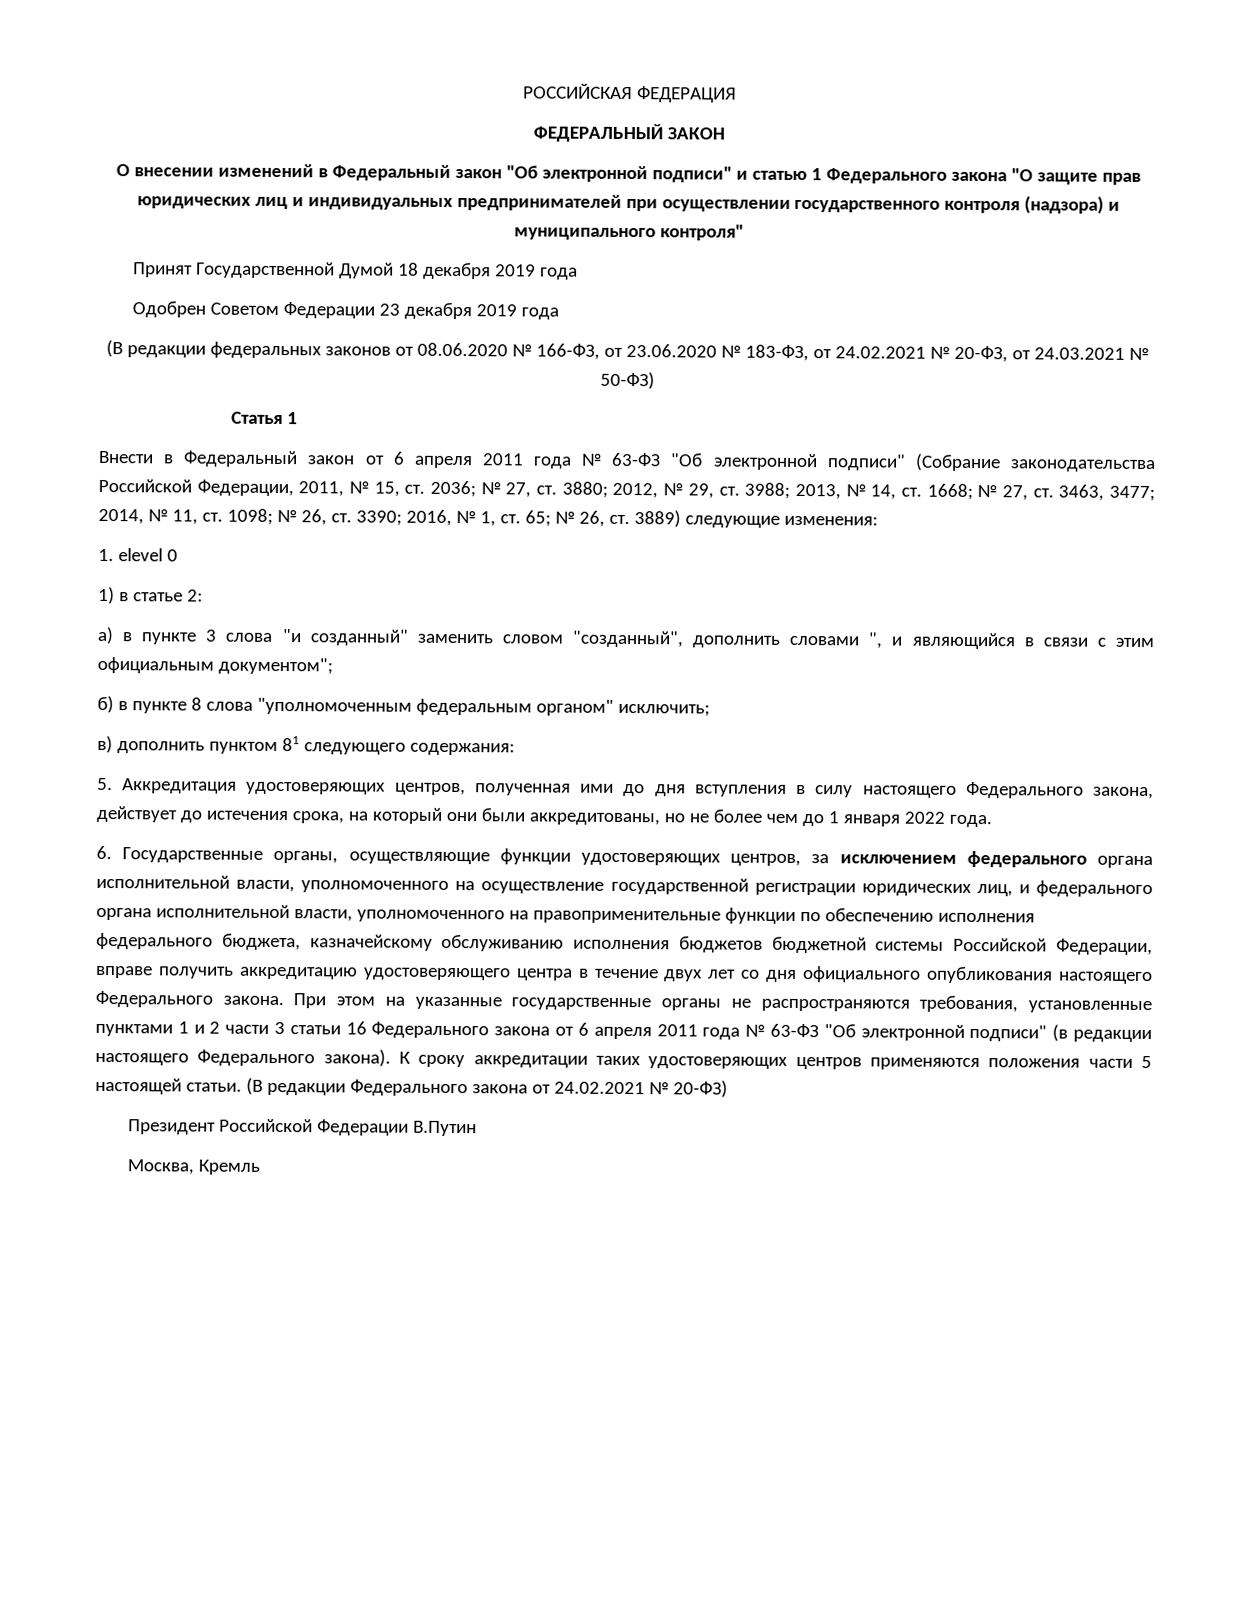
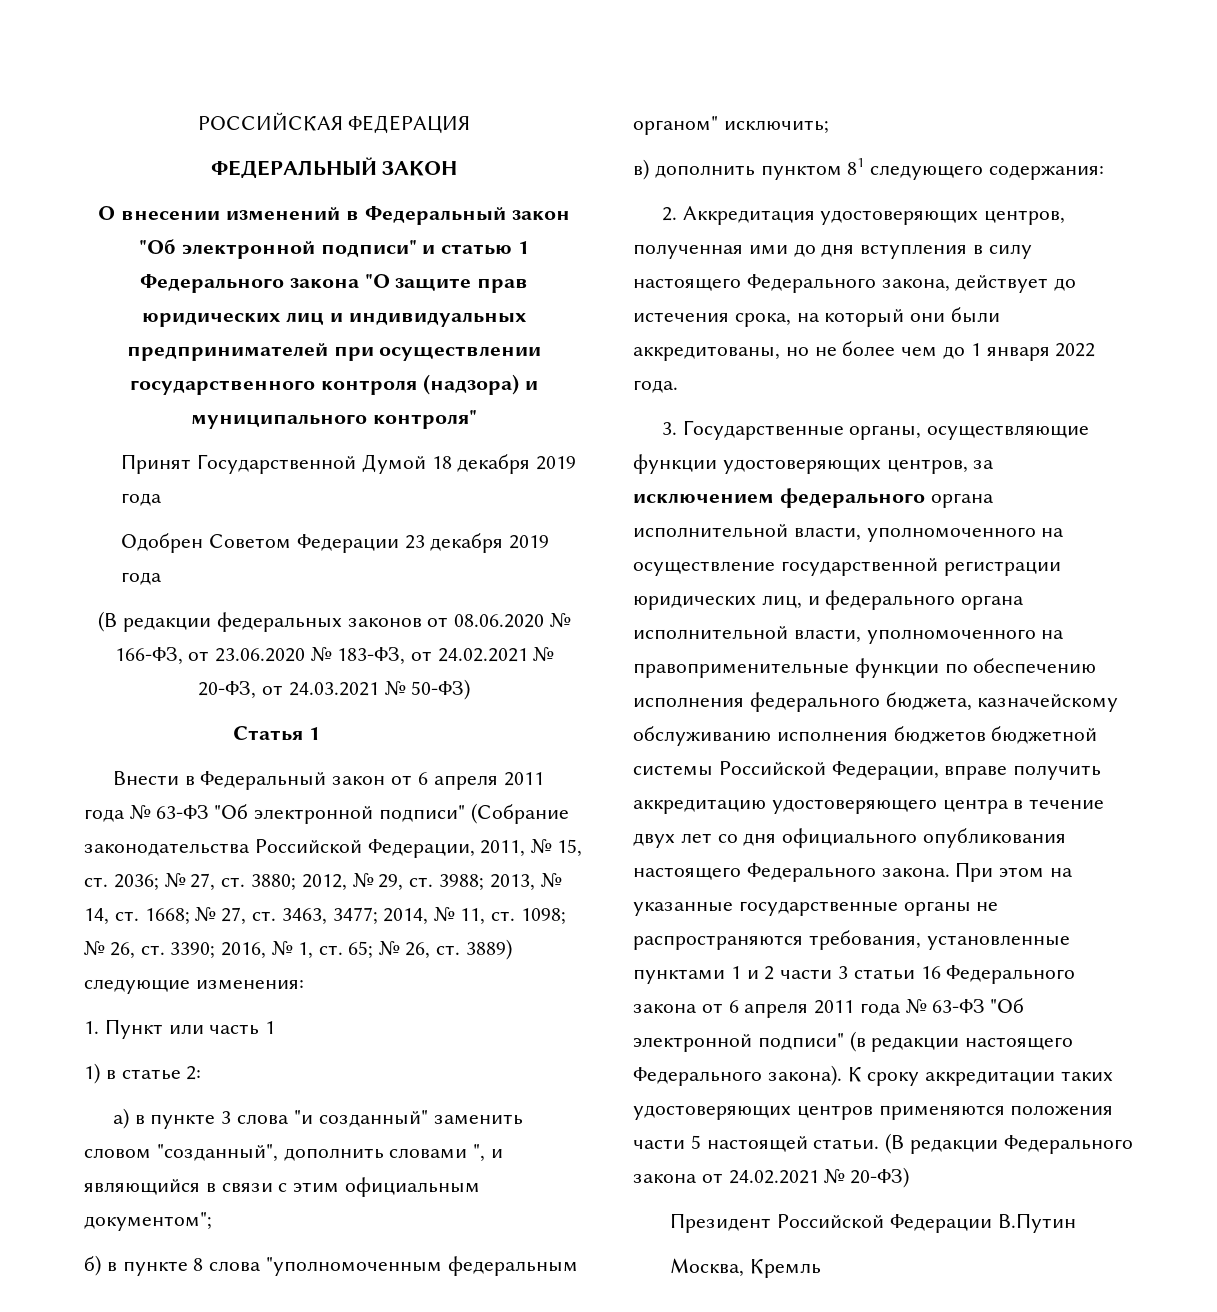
- 1. elevel 0
+ 1. Пункт или часть 1
- 5. Аккредитация удостоверяющих центров, полученная ими до дня вступления в силу настоящего Федерального закона, действует до истечения срока, на который они были аккредитованы, но не более чем до 1 января 2022 года.
+ 2. Аккредитация удостоверяющих центров, полученная ими до дня вступления в силу настоящего Федерального закона, действует до истечения срока, на который они были аккредитованы, но не более чем до 1 января 2022 года.
- 6. Государственные органы, осуществляющие функции удостоверяющих центров, за исключением федерального органа исполнительной власти, уполномоченного на осуществление государственной регистрации юридических лиц, и федерального органа исполнительной власти, уполномоченного на правоприменительные функции по обеспечению исполнения федерального бюджета, казначейскому обслуживанию исполнения бюджетов бюджетной системы Российской Федерации, вправе получить аккредитацию удостоверяющего центра в течение двух лет со дня официального опубликования настоящего Федерального закона.
+ 3. Государственные органы, осуществляющие функции удостоверяющих центров, за исключением федерального органа исполнительной власти, уполномоченного на осуществление государственной регистрации юридических лиц, и федерального органа исполнительной власти, уполномоченного на правоприменительные функции по обеспечению исполнения федерального бюджета, казначейскому обслуживанию исполнения бюджетов бюджетной системы Российской Федерации, вправе получить аккредитацию удостоверяющего центра в течение двух лет со дня официального опубликования настоящего Федерального закона.

